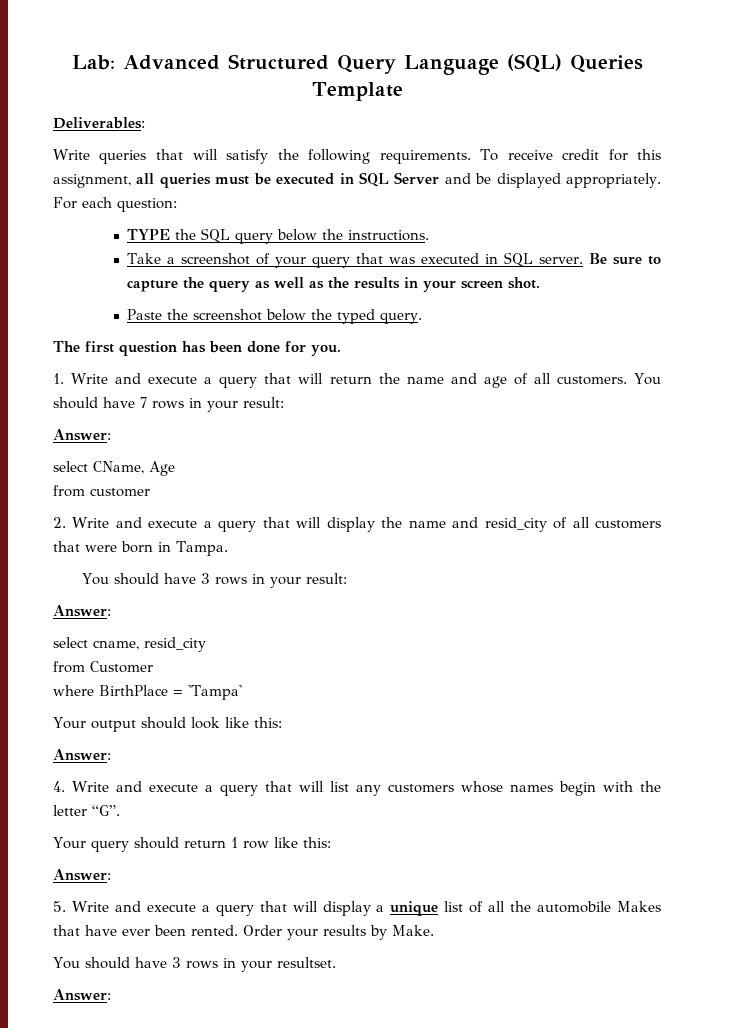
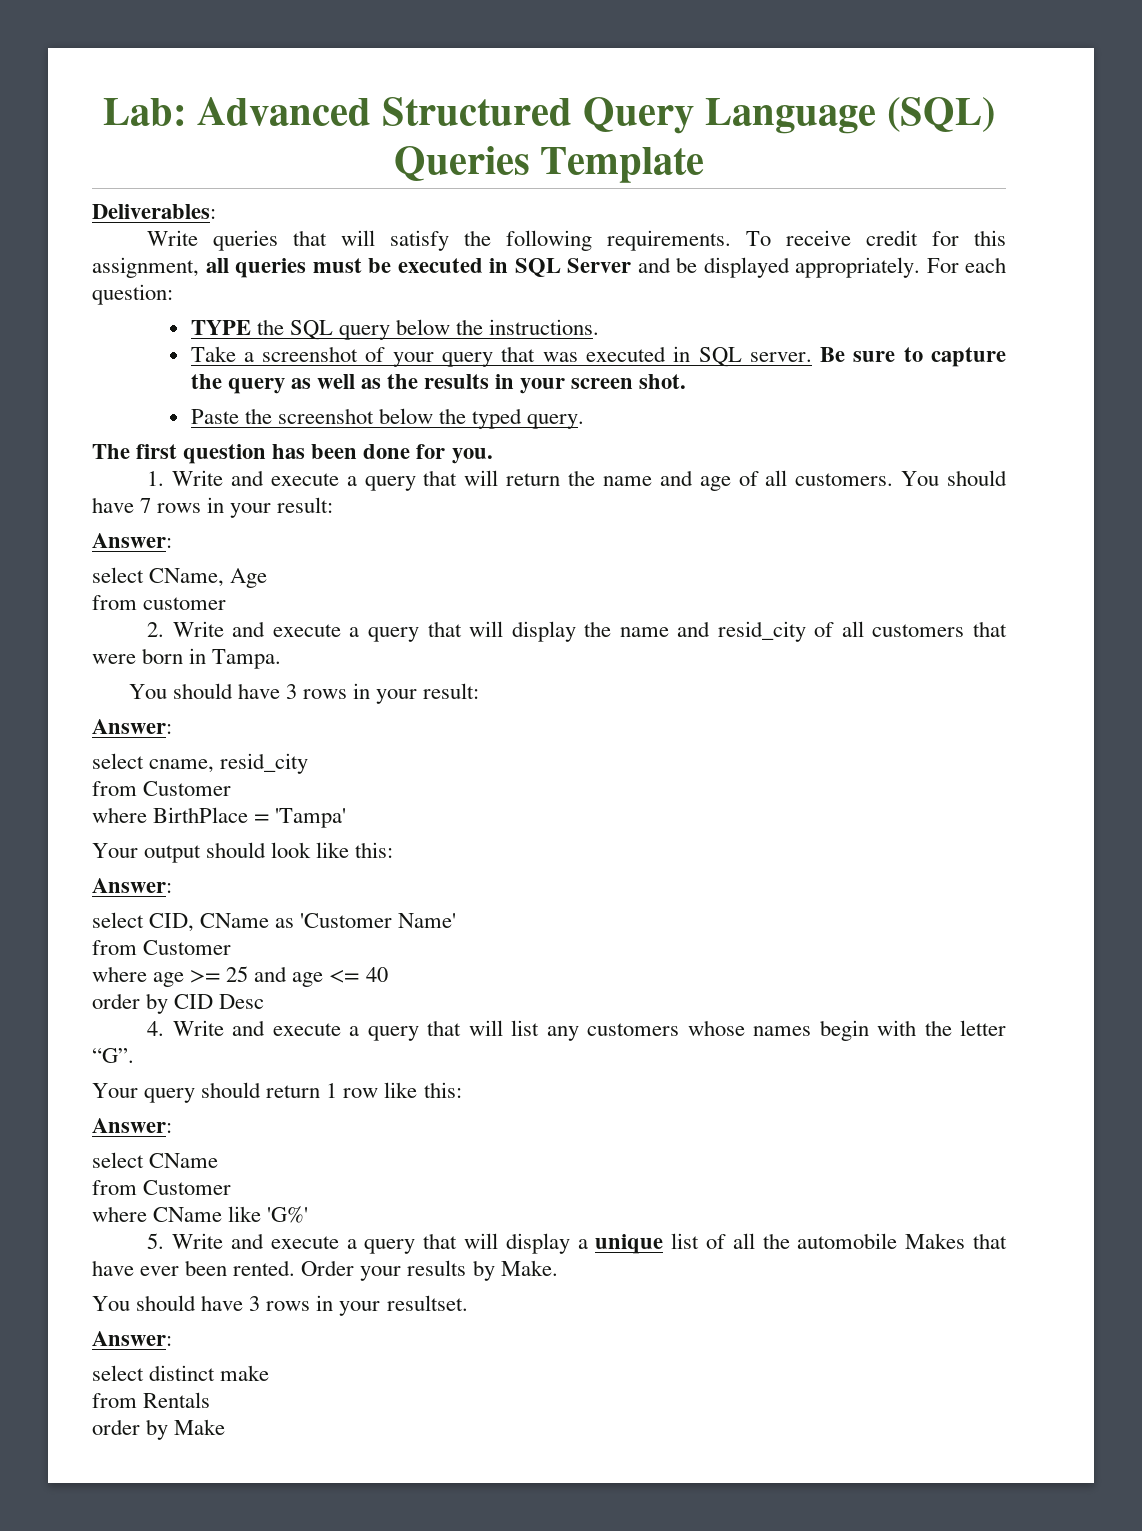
+ select CID, CName as 'Customer Name'
+ from Customer
+ where age >= 25 and age <= 40
+ order by CID Desc
+ select CName
+ from Customer
+ where CName like 'G%'
+ select distinct make
+ from Rentals
+ order by Make

